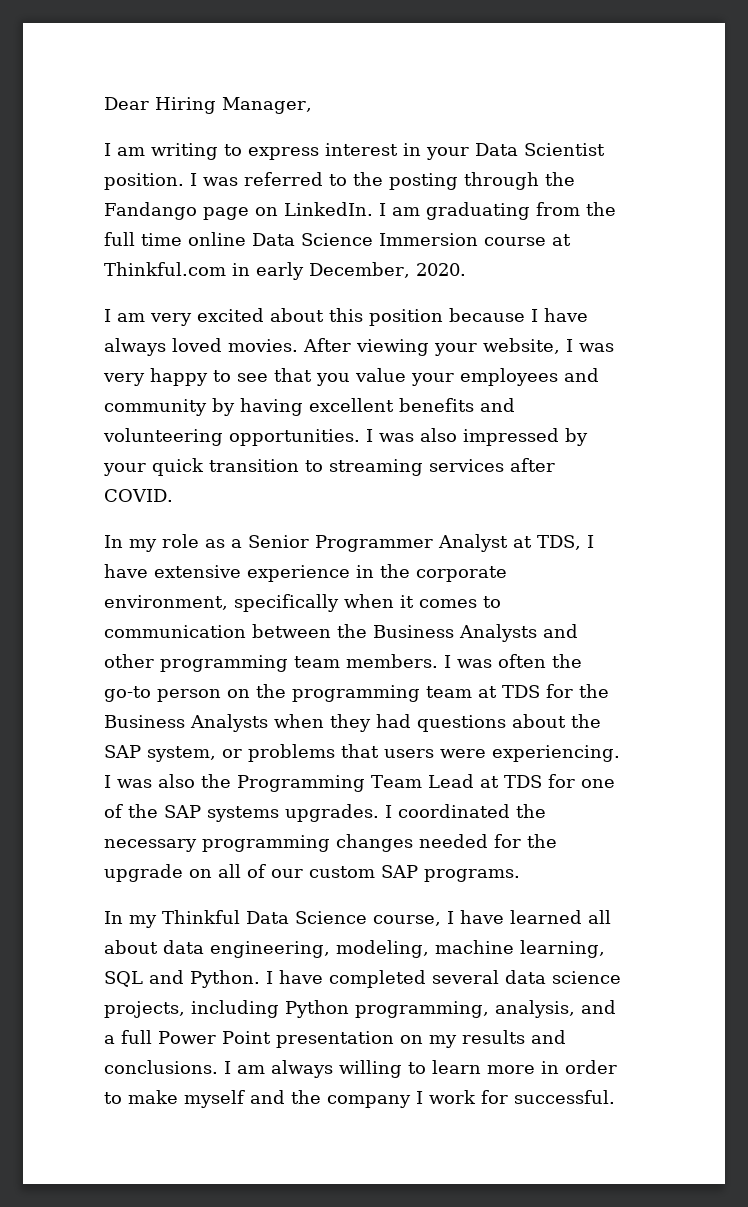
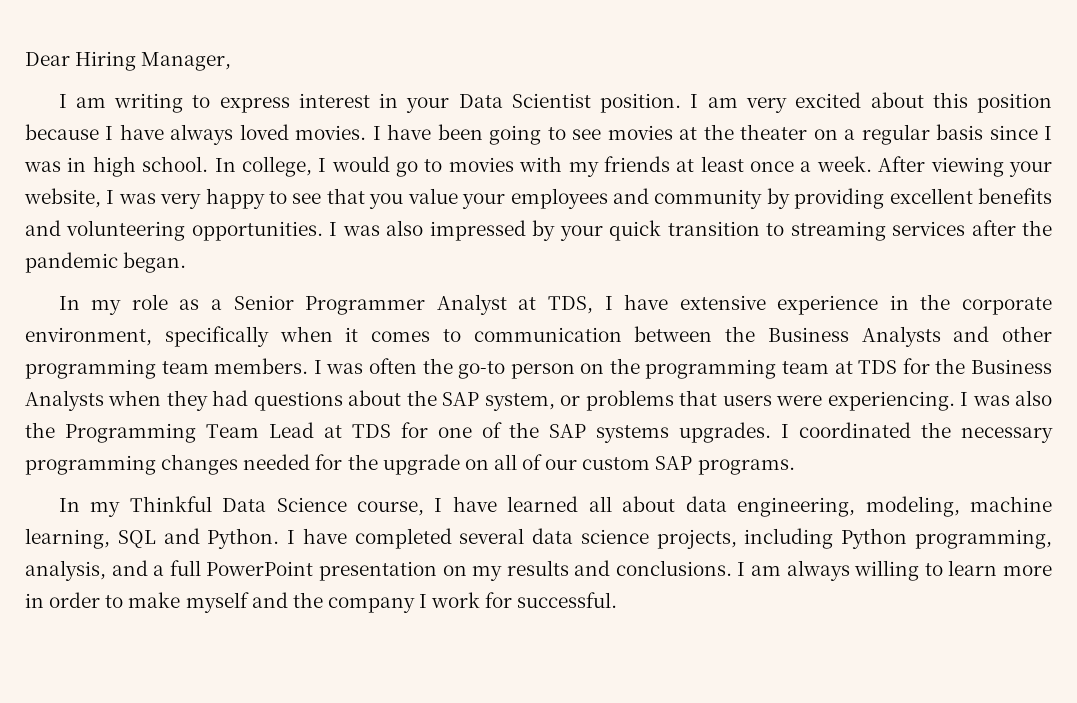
- I was referred to the posting through the Fandango page on LinkedIn. I am graduating from the full time online Data Science Immersion course at Thinkful.com in early December, 2020.
+ I have been going to see movies at the theater on a regular basis since I was in high school. In college, I would go to movies with my friends at least once a week.
- After viewing your website, I was very happy to see that you value your employees and community by having excellent benefits and volunteering opportunities.
+ After viewing your website, I was very happy to see that you value your employees and community by providing excellent benefits and volunteering opportunities.
- I was also impressed by your quick transition to streaming services after COVID.
+ I was also impressed by your quick transition to streaming services after the pandemic began.
- I have completed several data science projects, including Python programming, analysis, and a full Power Point presentation on my results and conclusions.
+ I have completed several data science projects, including Python programming, analysis, and a full PowerPoint presentation on my results and conclusions.

